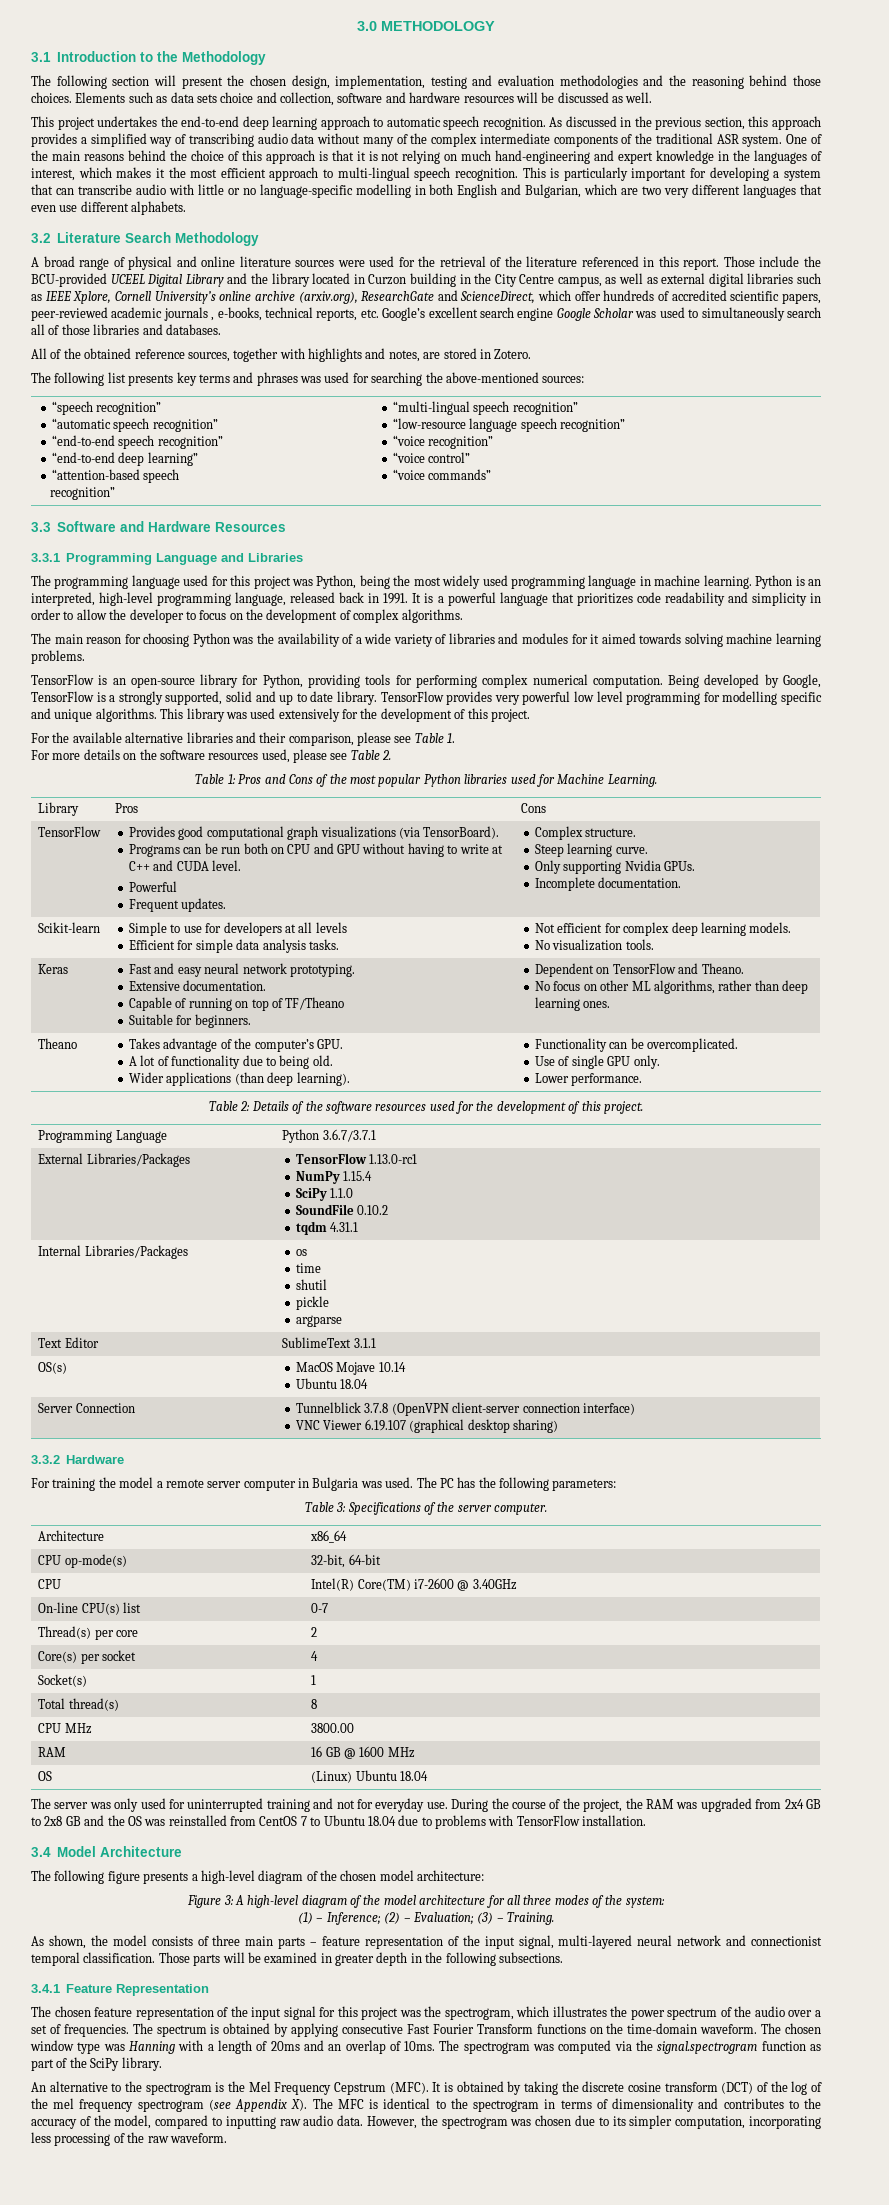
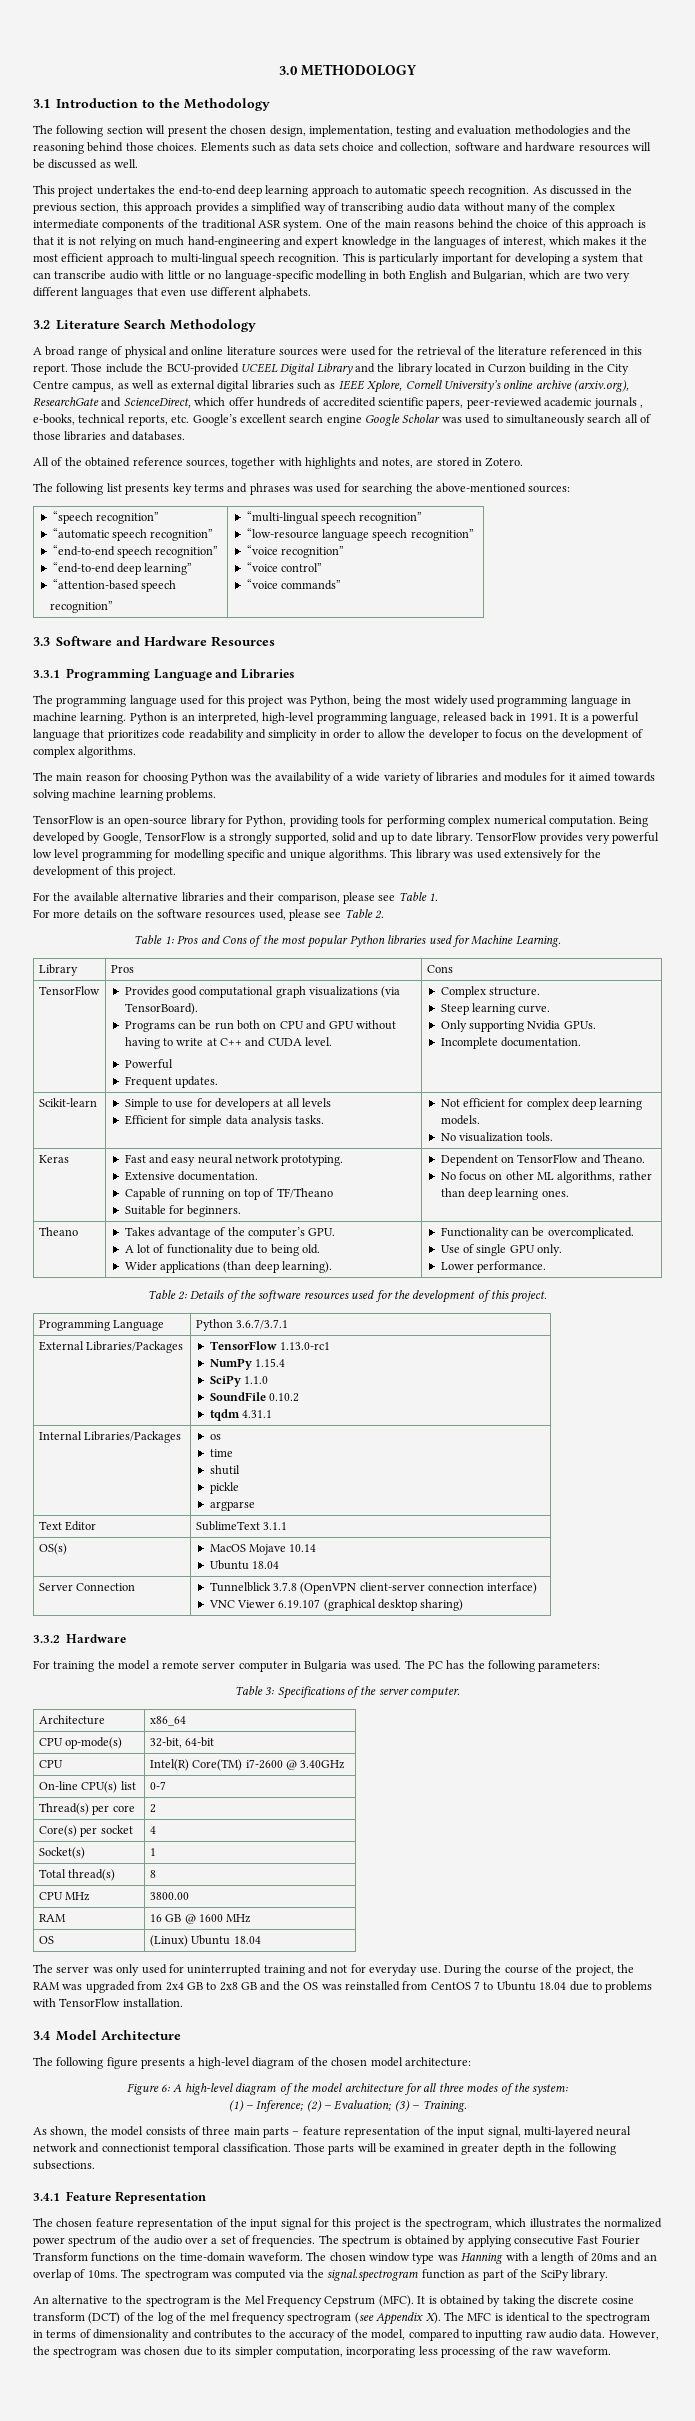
- Figure 3: A high-level diagram of the model architecture for all three modes of the system:
+ Figure 6: A high-level diagram of the model architecture for all three modes of the system:
- The chosen feature representation of the input signal for this project was the spectrogram, which illustrates the power spectrum of the audio over a set of frequencies.
+ The chosen feature representation of the input signal for this project is the spectrogram, which illustrates the normalized power spectrum of the audio over a set of frequencies.

